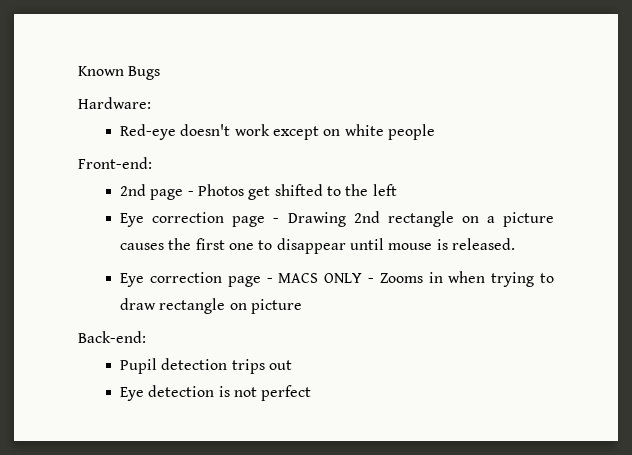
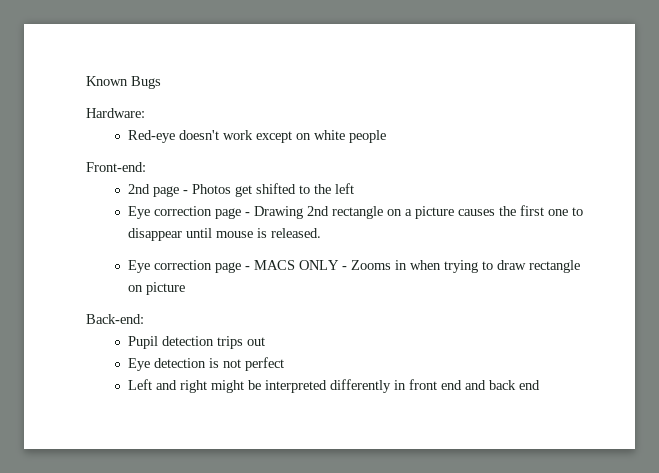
+ Left and right might be interpreted differently in front end and back end

